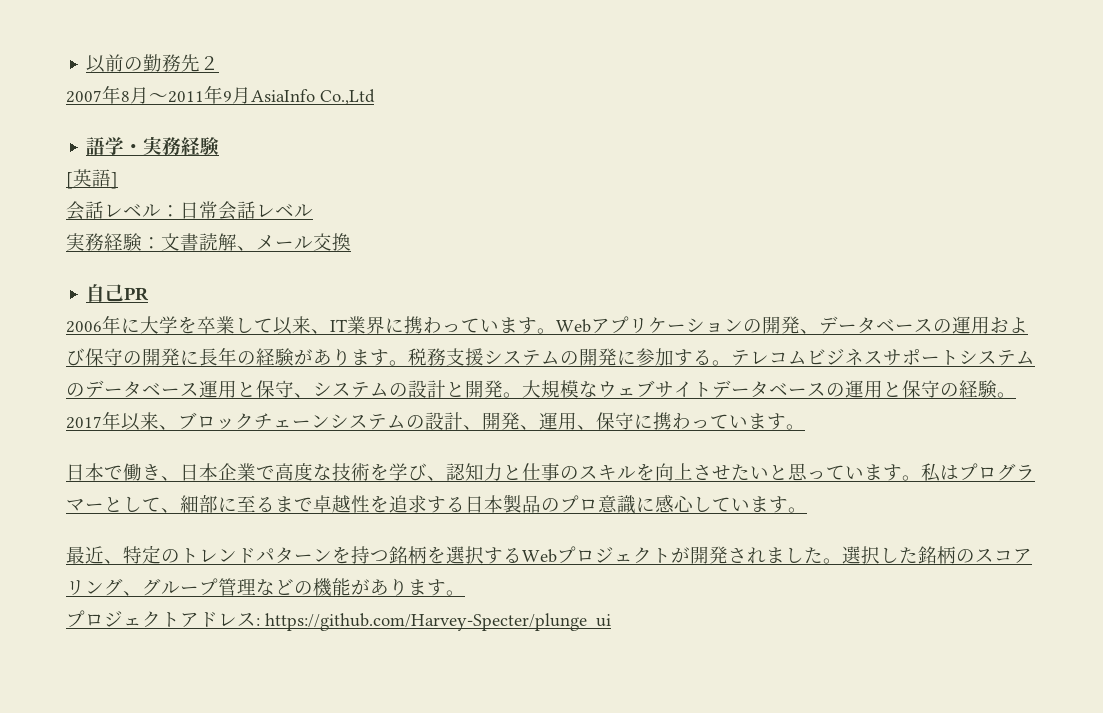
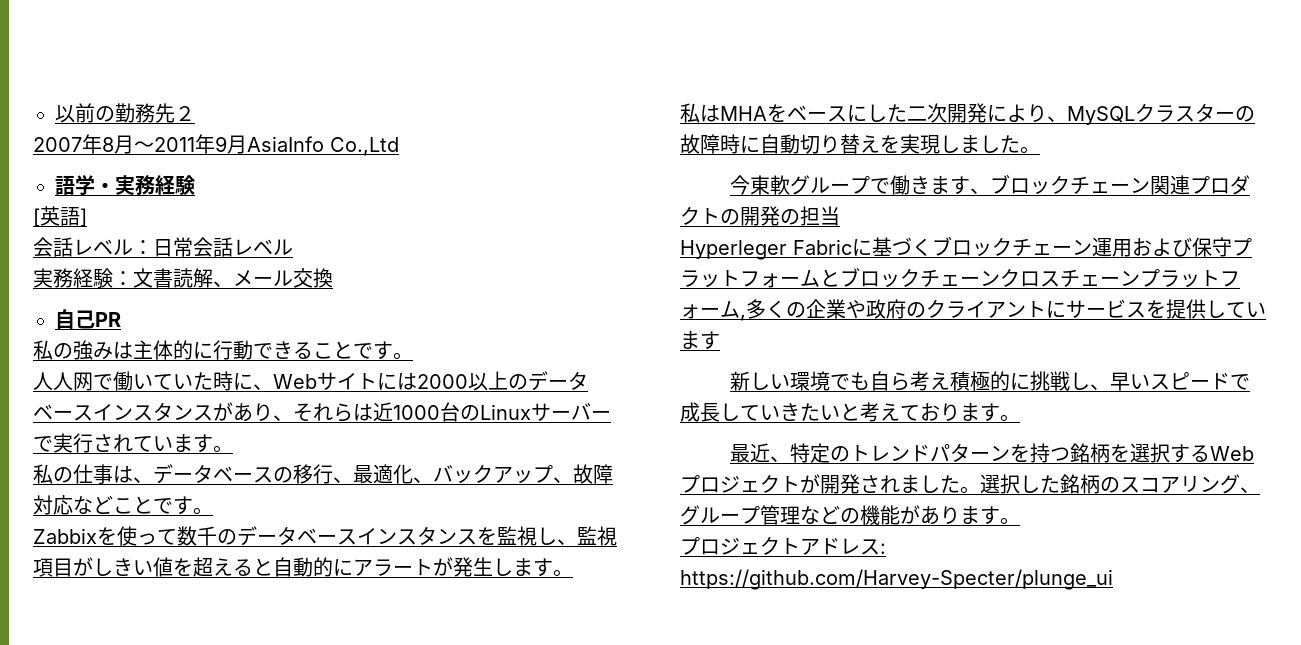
- 2006年に大学を卒業して以来、IT業界に携わっています。Webアプリケーションの開発、データベースの運用および保守の開発に長年の経験があります。税務支援システムの開発に参加する。テレコムビジネスサポートシステムのデータベース運用と保守、システムの設計と開発。大規模なウェブサイトデータベースの運用と保守の経験。2017年以来、ブロックチェーンシステムの設計、開発、運用、保守に携わっています。
- 日本で働き、日本企業で高度な技術を学び、認知力と仕事のスキルを向上させたいと思っています。私はプログラマーとして、細部に至るまで卓越性を追求する日本製品のプロ意識に感心しています。
+ 私の強みは主体的に行動できることです。
+ 人人网で働いていた時に、Webサイトには2000以上のデータベースインスタンスがあり、それらは近1000台のLinuxサーバーで実行されています。
+ 私の仕事は、データベースの移行、最適化、バックアップ、故障対応などことです。
+ Zabbixを使って数千のデータベースインスタンスを監視し、監視項目がしきい値を超えると自動的にアラートが発生します。
+ 私はMHAをベースにした二次開発により、MySQLクラスターの故障時に自動切り替えを実現しました。
+ 今東軟グループで働きます、ブロックチェーン関連プロダクトの開発の担当
+ Hyperleger Fabricに基づくブロックチェーン運用および保守プラットフォームとブロックチェーンクロスチェーンプラットフォーム,多くの企業や政府のクライアントにサービスを提供しています
+ 新しい環境でも自ら考え積極的に挑戦し、早いスピードで成長していきたいと考えております。

